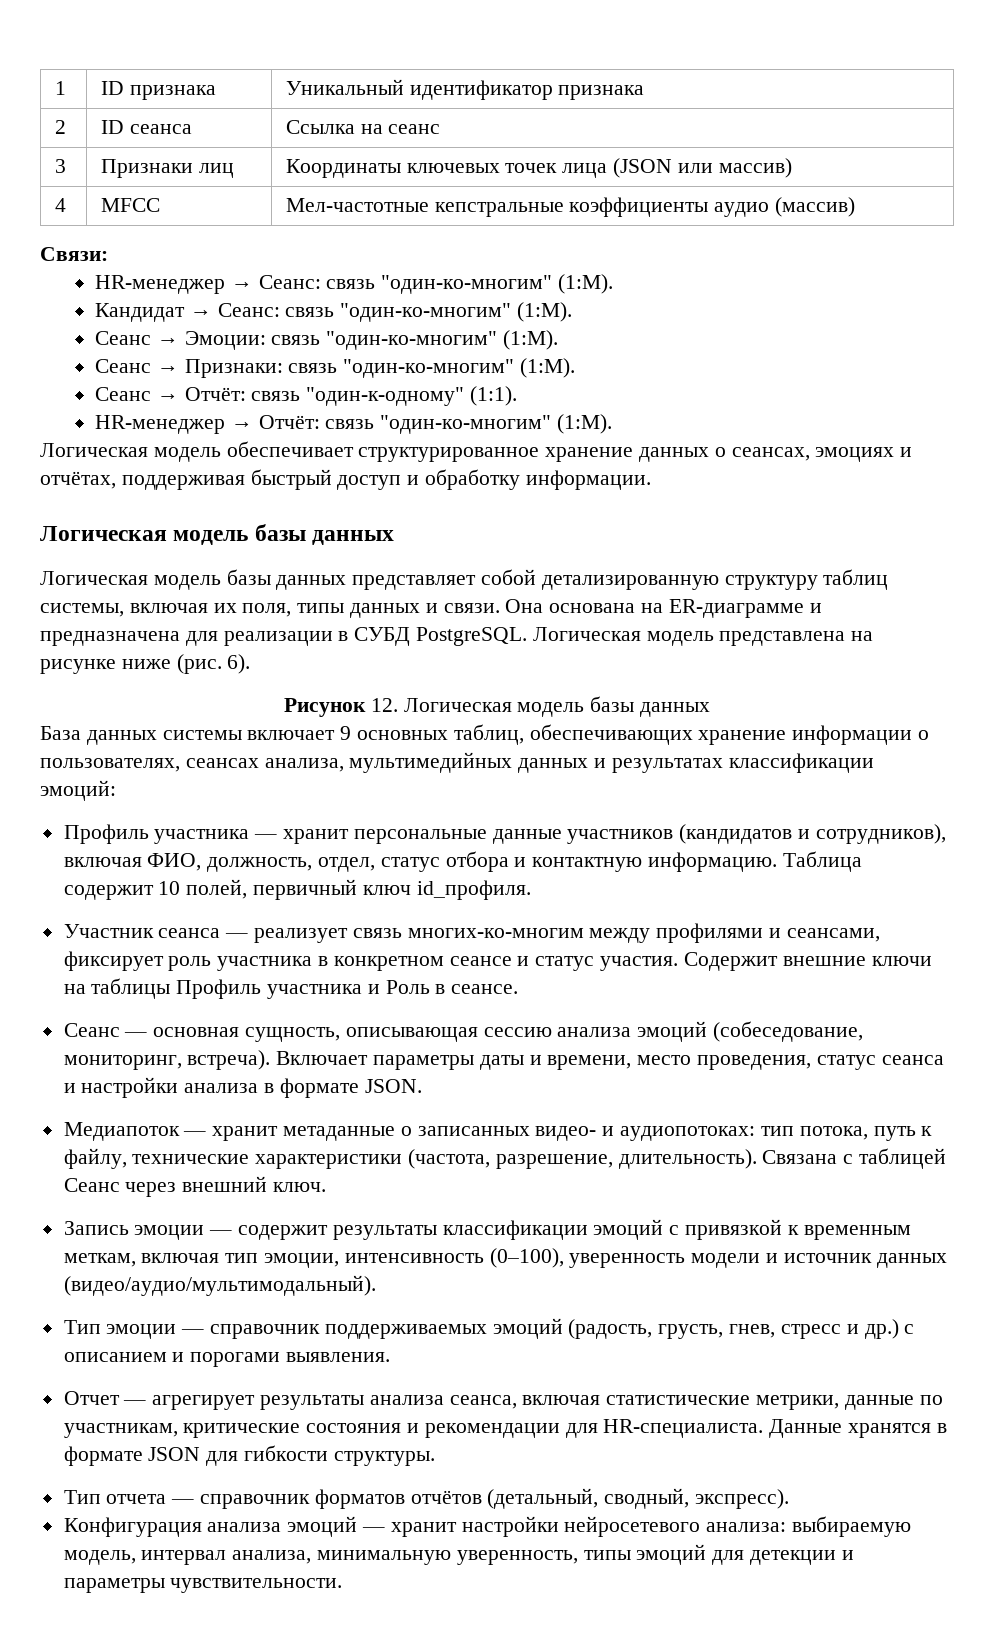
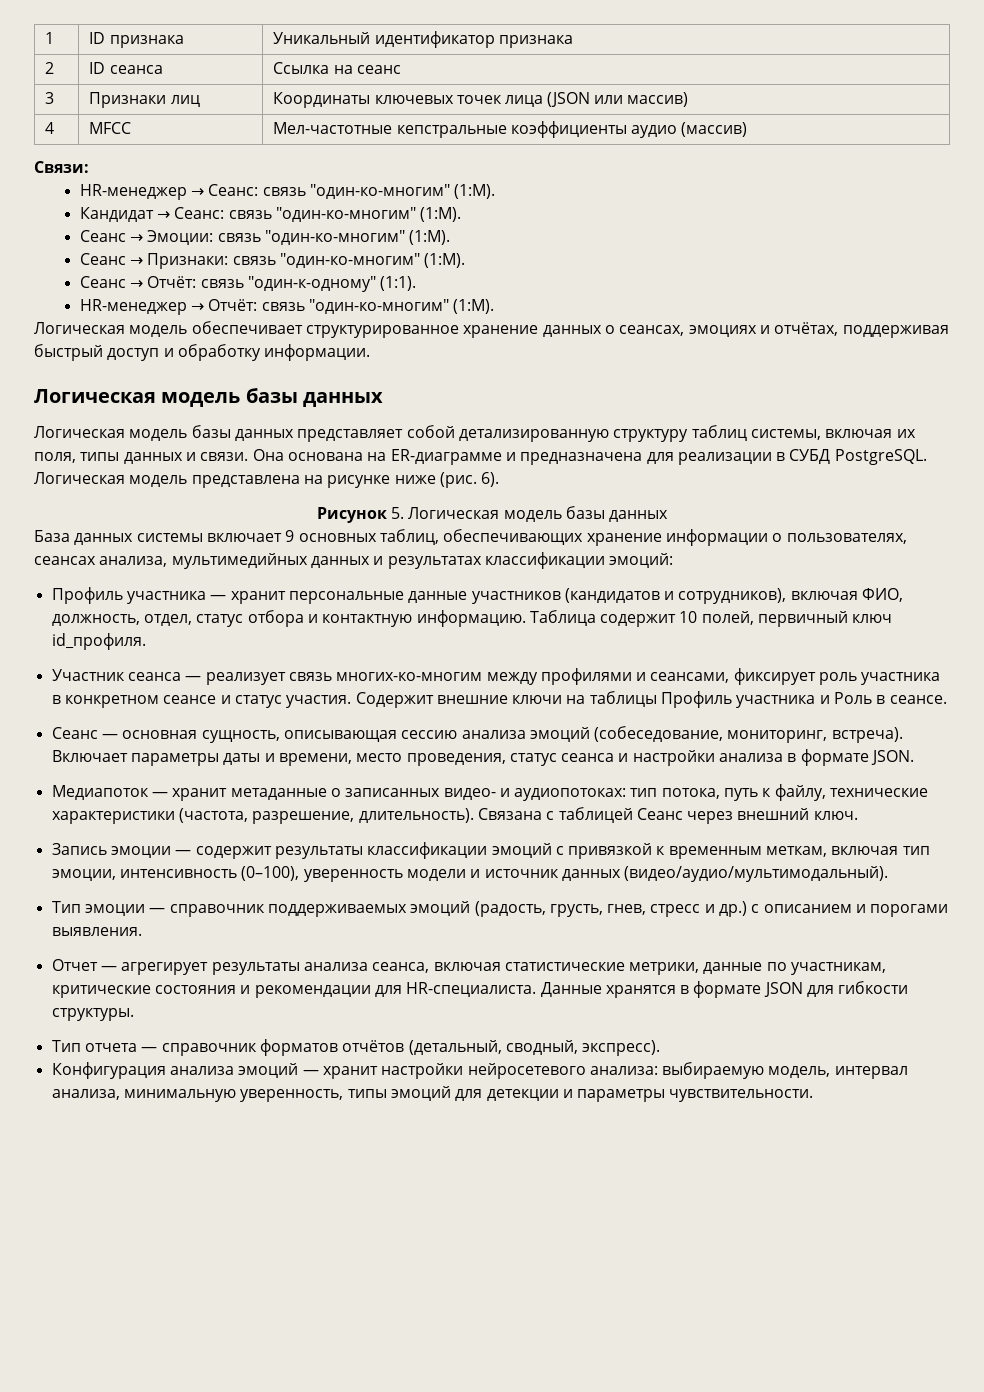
- Рисунок 12. Логическая модель базы данных
+ Рисунок 5. Логическая модель базы данных

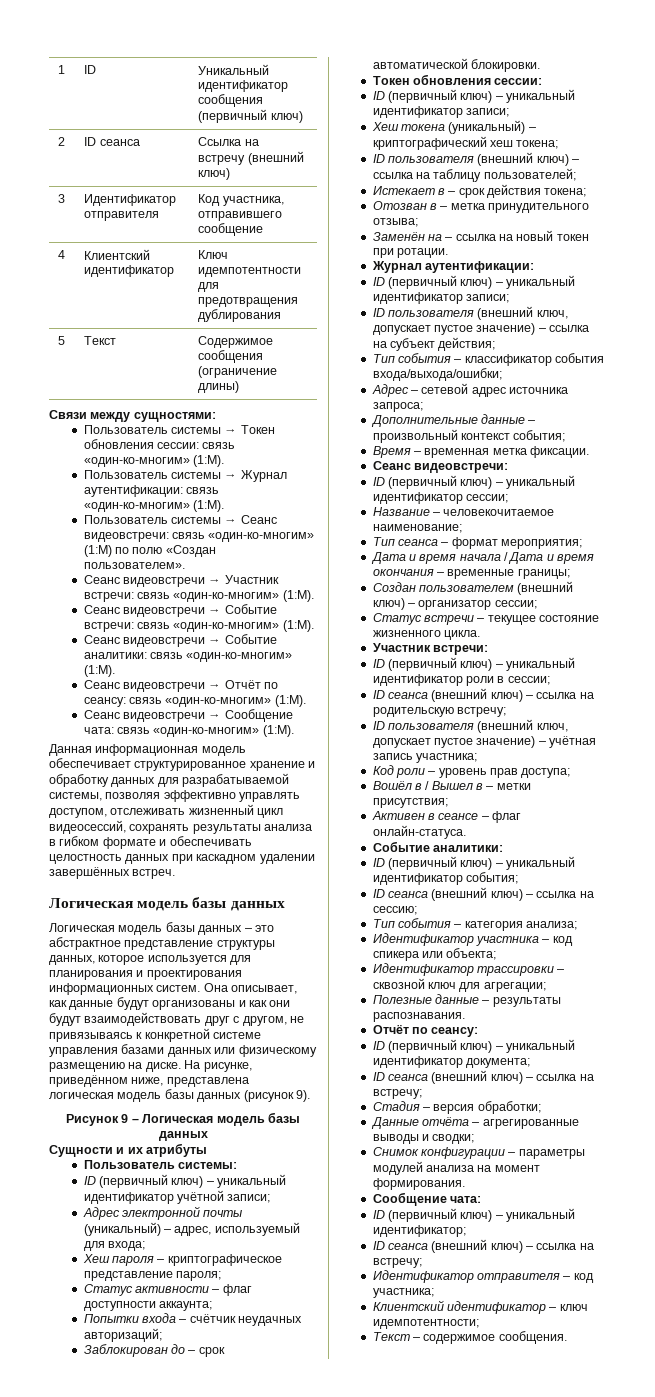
- 1 | ID признака | Уникальный идентификатор признака
+ 1 | ID | Уникальный идентификатор сообщения (первичный ключ)
- 2 | ID сеанса | Ссылка на сеанс
- 3 | Признаки лиц | Координаты ключевых точек лица (JSON или массив)
- 4 | MFCC | Мел-частотные кепстральные коэффициенты аудио (массив)
- Связи:
- HR-менеджер → Сеанс: связь "один-ко-многим" (1:M).
- Кандидат → Сеанс: связь "один-ко-многим" (1:M).
- Сеанс → Эмоции: связь "один-ко-многим" (1:M).
- Сеанс → Признаки: связь "один-ко-многим" (1:M).
- Сеанс → Отчёт: связь "один-к-одному" (1:1).
- HR-менеджер → Отчёт: связь "один-ко-многим" (1:M).
- Логическая модель обеспечивает структурированное хранение данных о сеансах, эмоциях и отчётах, поддерживая быстрый доступ и обработку информации.
+ 2 | ID сеанса | Ссылка на встречу (внешний ключ)
+ 3 | Идентификатор отправителя | Код участника, отправившего сообщение
+ 4 | Клиентский идентификатор | Ключ идемпотентности для предотвращения дублирования
+ 5 | Текст | Содержимое сообщения (ограничение длины)
+ Связи между сущностями:
+ Пользователь системы → Токен обновления сессии: связь «один-ко-многим» (1:М).
+ Пользователь системы → Журнал аутентификации: связь «один-ко-многим» (1:М).
+ Пользователь системы → Сеанс видеовстречи: связь «один-ко-многим» (1:М) по полю «Создан пользователем».
+ Сеанс видеовстречи → Участник встречи: связь «один-ко-многим» (1:М).
+ Сеанс видеовстречи → Событие встречи: связь «один-ко-многим» (1:М).
+ Сеанс видеовстречи → Событие аналитики: связь «один-ко-многим» (1:М).
+ Сеанс видеовстречи → Отчёт по сеансу: связь «один-ко-многим» (1:М).
+ Сеанс видеовстречи → Сообщение чата: связь «один-ко-многим» (1:М).
+ Данная информационная модель обеспечивает структурированное хранение и обработку данных для разрабатываемой системы, позволяя эффективно управлять доступом, отслеживать жизненный цикл видеосессий, сохранять результаты анализа в гибком формате и обеспечивать целостность данных при каскадном удалении завершённых встреч.
- Логическая модель базы данных представляет собой детализированную структуру таблиц системы, включая их поля, типы данных и связи. Она основана на ER-диаграмме и предназначена для реализации в СУБД PostgreSQL. Логическая модель представлена на рисунке ниже (рис. 6).
+ Логическая модель базы данных – это абстрактное представление структуры данных, которое используется для планирования и проектирования информационных систем. Она описывает, как данные будут организованы и как они будут взаимодействовать друг с другом, не привязываясь к конкретной системе управления базами данных или физическому размещению на диске. На рисунке, приведённом ниже, представлена логическая модель базы данных (рисунок 9).
- Рисунок 5. Логическая модель базы данных
- База данных системы включает 9 основных таблиц, обеспечивающих хранение информации о пользователях, сеансах анализа, мультимедийных данных и результатах классификации эмоций:
- Профиль участника — хранит персональные данные участников (кандидатов и сотрудников), включая ФИО, должность, отдел, статус отбора и контактную информацию. Таблица содержит 10 полей, первичный ключ id_профиля.
- Участник сеанса — реализует связь многих-ко-многим между профилями и сеансами, фиксирует роль участника в конкретном сеансе и статус участия. Содержит внешние ключи на таблицы Профиль участника и Роль в сеансе.
- Сеанс — основная сущность, описывающая сессию анализа эмоций (собеседование, мониторинг, встреча). Включает параметры даты и времени, место проведения, статус сеанса и настройки анализа в формате JSON.
- Медиапоток — хранит метаданные о записанных видео- и аудиопотоках: тип потока, путь к файлу, технические характеристики (частота, разрешение, длительность). Связана с таблицей Сеанс через внешний ключ.
- Запись эмоции — содержит результаты классификации эмоций с привязкой к временным меткам, включая тип эмоции, интенсивность (0–100), уверенность модели и источник данных (видео/аудио/мультимодальный).
- Тип эмоции — справочник поддерживаемых эмоций (радость, грусть, гнев, стресс и др.) с описанием и порогами выявления.
- Отчет — агрегирует результаты анализа сеанса, включая статистические метрики, данные по участникам, критические состояния и рекомендации для HR-специалиста. Данные хранятся в формате JSON для гибкости структуры.
- Тип отчета — справочник форматов отчётов (детальный, сводный, экспресс).
- Конфигурация анализа эмоций — хранит настройки нейросетевого анализа: выбираемую модель, интервал анализа, минимальную уверенность, типы эмоций для детекции и параметры чувствительности.
+ Рисунок 9 – Логическая модель базы данных
+ Сущности и их атрибуты
+ Пользователь системы:
+ ID (первичный ключ) – уникальный идентификатор учётной записи;
+ Адрес электронной почты (уникальный) – адрес, используемый для входа;
+ Хеш пароля – криптографическое представление пароля;
+ Статус активности – флаг доступности аккаунта;
+ Попытки входа – счётчик неудачных авторизаций;
+ Заблокирован до – срок автоматической блокировки.
+ Токен обновления сессии:
+ ID (первичный ключ) – уникальный идентификатор записи;
+ Хеш токена (уникальный) – криптографический хеш токена;
+ ID пользователя (внешний ключ) – ссылка на таблицу пользователей;
+ Истекает в – срок действия токена;
+ Отозван в – метка принудительного отзыва;
+ Заменён на – ссылка на новый токен при ротации.
+ Журнал аутентификации:
+ ID (первичный ключ) – уникальный идентификатор записи;
+ ID пользователя (внешний ключ, допускает пустое значение) – ссылка на субъект действия;
+ Тип события – классификатор события входа/выхода/ошибки;
+ Адрес – сетевой адрес источника запроса;
+ Дополнительные данные – произвольный контекст события;
+ Время – временная метка фиксации.
+ Сеанс видеовстречи:
+ ID (первичный ключ) – уникальный идентификатор сессии;
+ Название – человекочитаемое наименование;
+ Тип сеанса – формат мероприятия;
+ Дата и время начала / Дата и время окончания – временные границы;
+ Создан пользователем (внешний ключ) – организатор сессии;
+ Статус встречи – текущее состояние жизненного цикла.
+ Участник встречи:
+ ID (первичный ключ) – уникальный идентификатор роли в сессии;
+ ID сеанса (внешний ключ) – ссылка на родительскую встречу;
+ ID пользователя (внешний ключ, допускает пустое значение) – учётная запись участника;
+ Код роли – уровень прав доступа;
+ Вошёл в / Вышел в – метки присутствия;
+ Активен в сеансе – флаг онлайн-статуса.
+ Событие аналитики:
+ ID (первичный ключ) – уникальный идентификатор события;
+ ID сеанса (внешний ключ) – ссылка на сессию;
+ Тип события – категория анализа;
+ Идентификатор участника – код спикера или объекта;
+ Идентификатор трассировки – сквозной ключ для агрегации;
+ Полезные данные – результаты распознавания.
+ Отчёт по сеансу:
+ ID (первичный ключ) – уникальный идентификатор документа;
+ ID сеанса (внешний ключ) – ссылка на встречу;
+ Стадия – версия обработки;
+ Данные отчёта – агрегированные выводы и сводки;
+ Снимок конфигурации – параметры модулей анализа на момент формирования.
+ Сообщение чата:
+ ID (первичный ключ) – уникальный идентификатор;
+ ID сеанса (внешний ключ) – ссылка на встречу;
+ Идентификатор отправителя – код участника;
+ Клиентский идентификатор – ключ идемпотентности;
+ Текст – содержимое сообщения.

